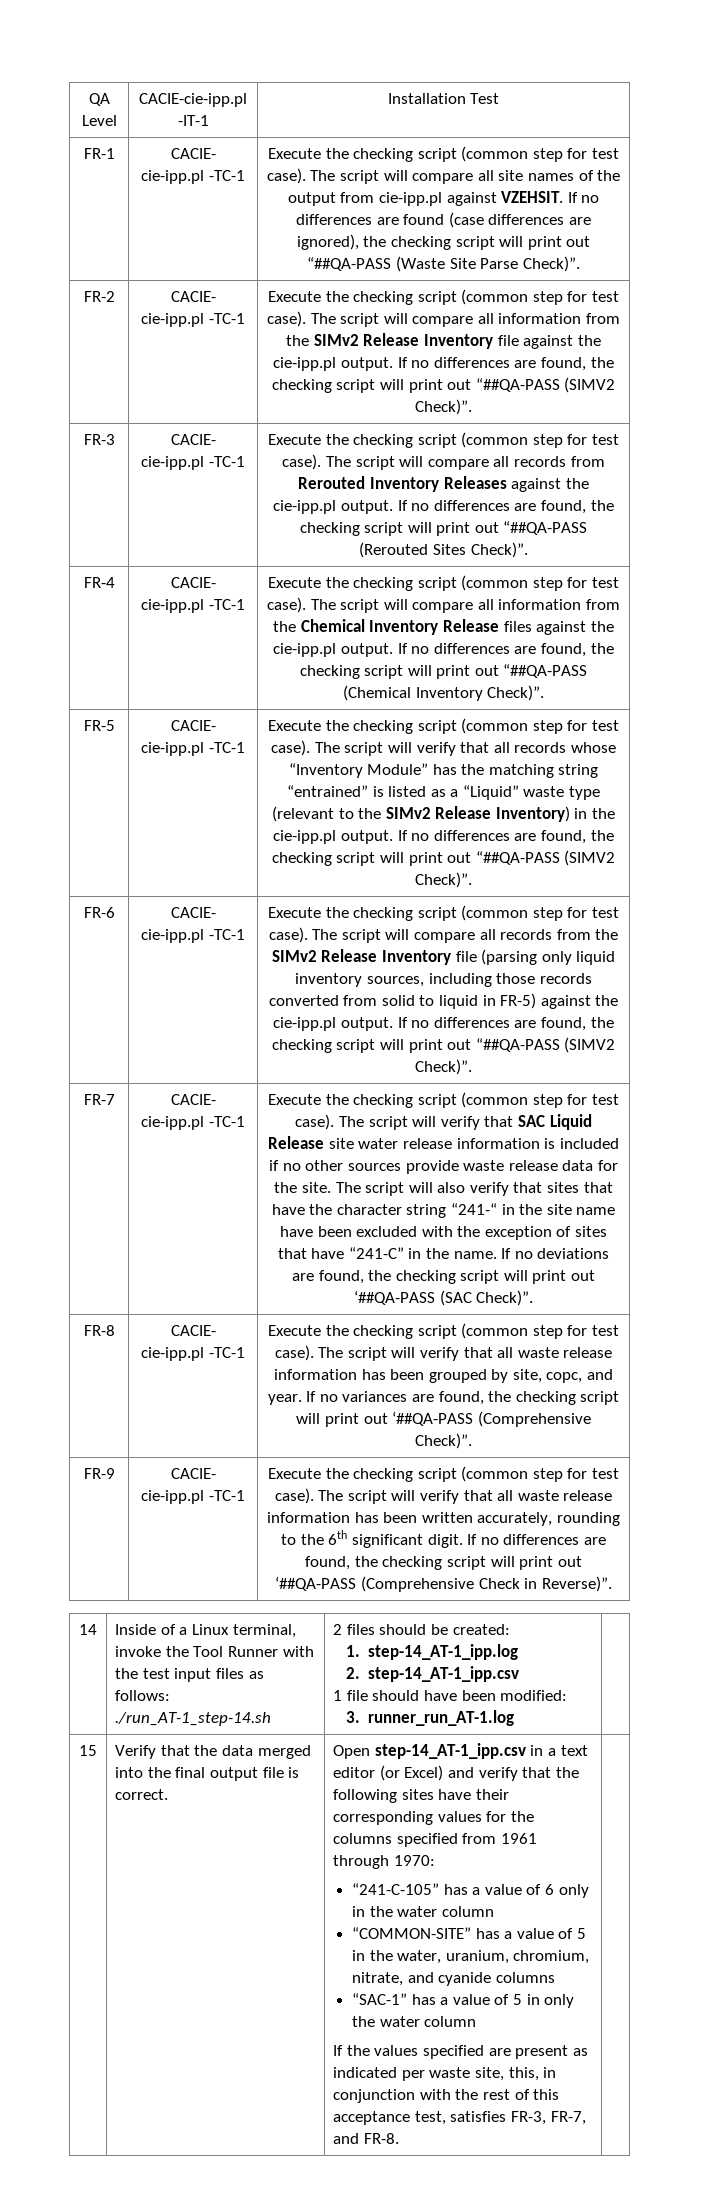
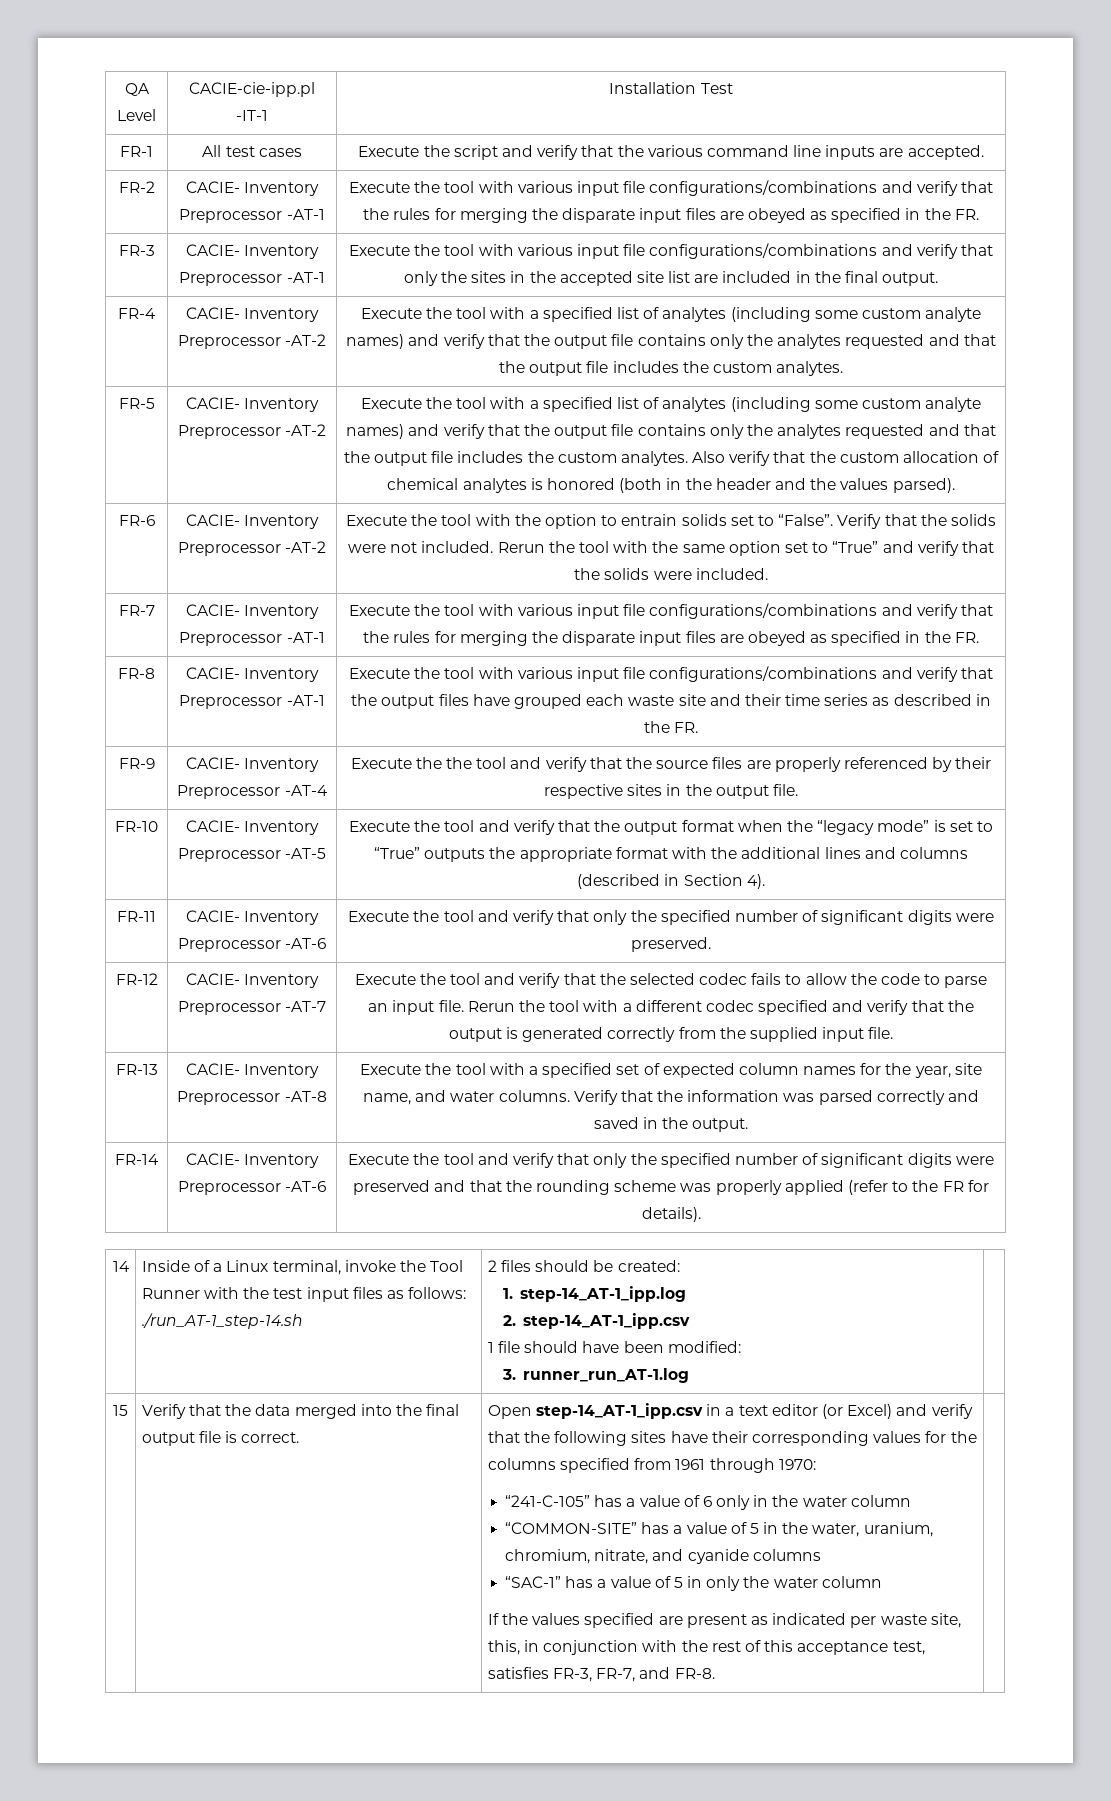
- CACIE- cie-ipp.pl -TC-1 | Execute the checking script (common step for test case). The script will compare all site names of the output from cie-ipp.pl against VZEHSIT. If no differences are found (case differences are ignored), the checking script will print out “##QA-PASS (Waste Site Parse Check)”.
+ All test cases | Execute the script and verify that the various command line inputs are accepted.
- FR-2 | CACIE- cie-ipp.pl -TC-1 | Execute the checking script (common step for test case). The script will compare all information from the SIMv2 Release Inventory file against the cie-ipp.pl output. If no differences are found, the checking script will print out “##QA-PASS (SIMV2 Check)”.
+ FR-2 | CACIE- Inventory Preprocessor -AT-1 | Execute the tool with various input file configurations/combinations and verify that the rules for merging the disparate input files are obeyed as specified in the FR.
- CACIE- cie-ipp.pl -TC-1 | Execute the checking script (common step for test case). The script will compare all records from Rerouted Inventory Releases against the cie-ipp.pl output. If no differences are found, the checking script will print out “##QA-PASS (Rerouted Sites Check)”.
+ CACIE- Inventory Preprocessor -AT-1 | Execute the tool with various input file configurations/combinations and verify that only the sites in the accepted site list are included in the final output.
- FR-4 | CACIE- cie-ipp.pl -TC-1 | Execute the checking script (common step for test case). The script will compare all information from the Chemical Inventory Release files against the cie-ipp.pl output. If no differences are found, the checking script will print out “##QA-PASS (Chemical Inventory Check)”.
+ FR-4 | CACIE- Inventory Preprocessor -AT-2 | Execute the tool with a specified list of analytes (including some custom analyte names) and verify that the output file contains only the analytes requested and that the output file includes the custom analytes.
- CACIE- cie-ipp.pl -TC-1 | Execute the checking script (common step for test case). The script will verify that all records whose “Inventory Module” has the matching string “entrained” is listed as a “Liquid” waste type (relevant to the SIMv2 Release Inventory) in the cie-ipp.pl output. If no differences are found, the checking script will print out “##QA-PASS (SIMV2 Check)”.
+ CACIE- Inventory Preprocessor -AT-2 | Execute the tool with a specified list of analytes (including some custom analyte names) and verify that the output file contains only the analytes requested and that the output file includes the custom analytes. Also verify that the custom allocation of chemical analytes is honored (both in the header and the values parsed).
- CACIE- cie-ipp.pl -TC-1 | Execute the checking script (common step for test case). The script will compare all records from the SIMv2 Release Inventory file (parsing only liquid inventory sources, including those records converted from solid to liquid in FR-5) against the cie-ipp.pl output. If no differences are found, the checking script will print out “##QA-PASS (SIMV2 Check)”.
+ CACIE- Inventory Preprocessor -AT-2 | Execute the tool with the option to entrain solids set to “False”. Verify that the solids were not included. Rerun the tool with the same option set to “True” and verify that the solids were included.
- FR-7 | CACIE- cie-ipp.pl -TC-1 | Execute the checking script (common step for test case). The script will verify that SAC Liquid Release site water release information is included if no other sources provide waste release data for the site. The script will also verify that sites that have the character string “241-“ in the site name have been excluded with the exception of sites that have “241-C” in the name. If no deviations are found, the checking script will print out ‘##QA-PASS (SAC Check)”.
+ FR-7 | CACIE- Inventory Preprocessor -AT-1 | Execute the tool with various input file configurations/combinations and verify that the rules for merging the disparate input files are obeyed as specified in the FR.
- CACIE- cie-ipp.pl -TC-1 | Execute the checking script (common step for test case). The script will verify that all waste release information has been grouped by site, copc, and year. If no variances are found, the checking script will print out ‘##QA-PASS (Comprehensive Check)”.
+ CACIE- Inventory Preprocessor -AT-1 | Execute the tool with various input file configurations/combinations and verify that the output files have grouped each waste site and their time series as described in the FR.
- CACIE- cie-ipp.pl -TC-1 | Execute the checking script (common step for test case). The script will verify that all waste release information has been written accurately, rounding to the 6th significant digit. If no differences are found, the checking script will print out ‘##QA-PASS (Comprehensive Check in Reverse)”.
+ CACIE- Inventory Preprocessor -AT-4 | Execute the the tool and verify that the source files are properly referenced by their respective sites in the output file.
+ FR-10 | CACIE- Inventory Preprocessor -AT-5 | Execute the tool and verify that the output format when the “legacy mode” is set to “True” outputs the appropriate format with the additional lines and columns (described in Section 4).
+ FR-11 | CACIE- Inventory Preprocessor -AT-6 | Execute the tool and verify that only the specified number of significant digits were preserved.
+ FR-12 | CACIE- Inventory Preprocessor -AT-7 | Execute the tool and verify that the selected codec fails to allow the code to parse an input file. Rerun the tool with a different codec specified and verify that the output is generated correctly from the supplied input file.
+ FR-13 | CACIE- Inventory Preprocessor -AT-8 | Execute the tool with a specified set of expected column names for the year, site name, and water columns. Verify that the information was parsed correctly and saved in the output.
+ FR-14 | CACIE- Inventory Preprocessor -AT-6 | Execute the tool and verify that only the specified number of significant digits were preserved and that the rounding scheme was properly applied (refer to the FR for details).

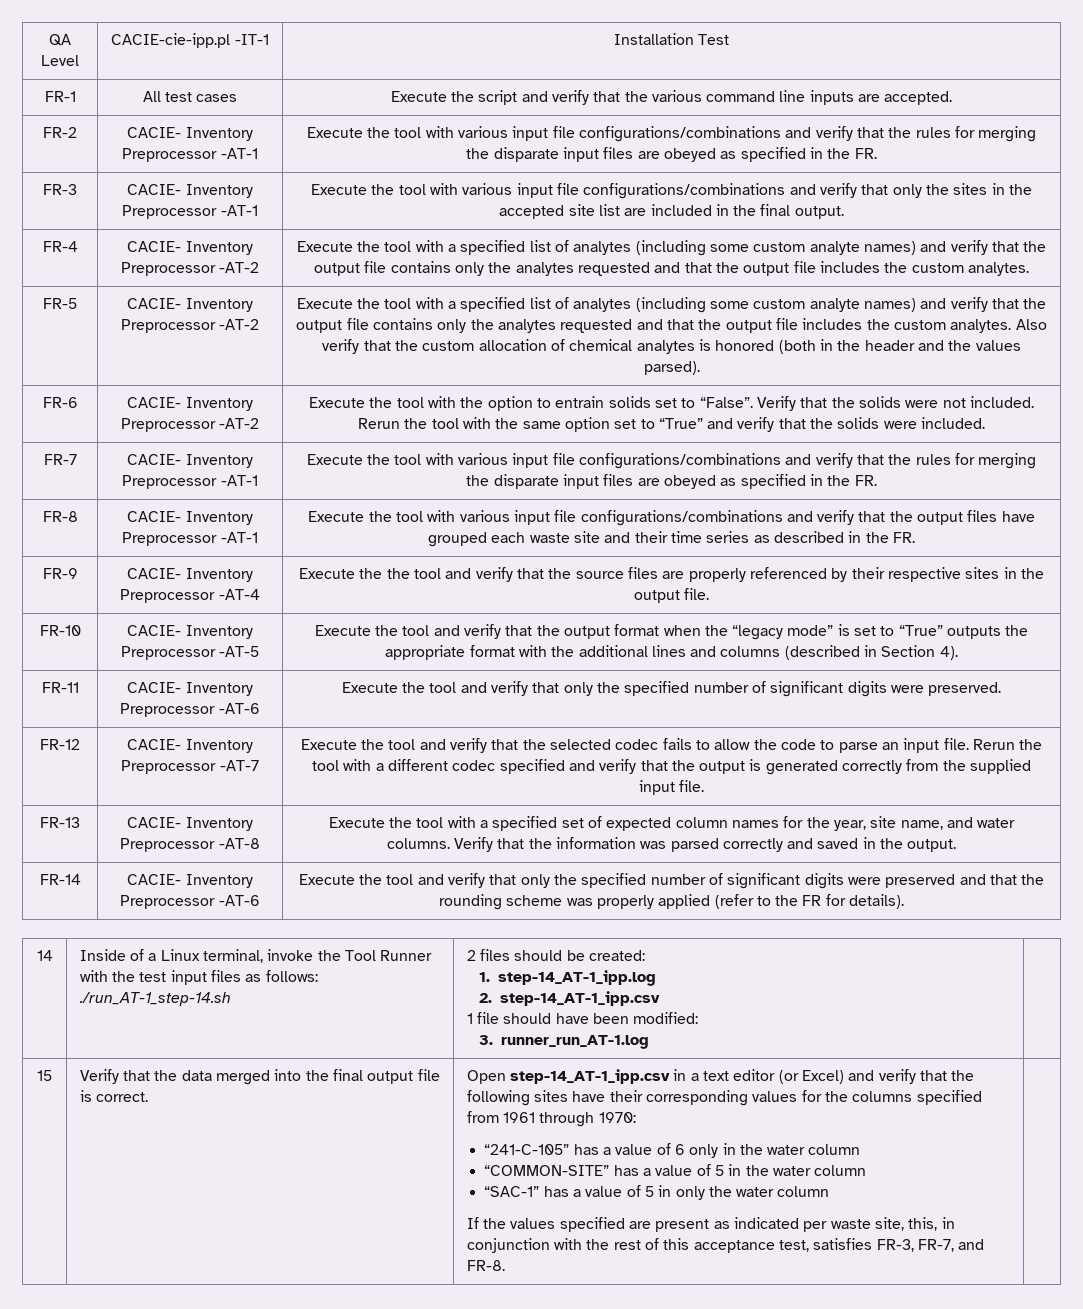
- “COMMON-SITE” has a value of 5 in the water, uranium, chromium, nitrate, and cyanide columns
+ “COMMON-SITE” has a value of 5 in the water column

